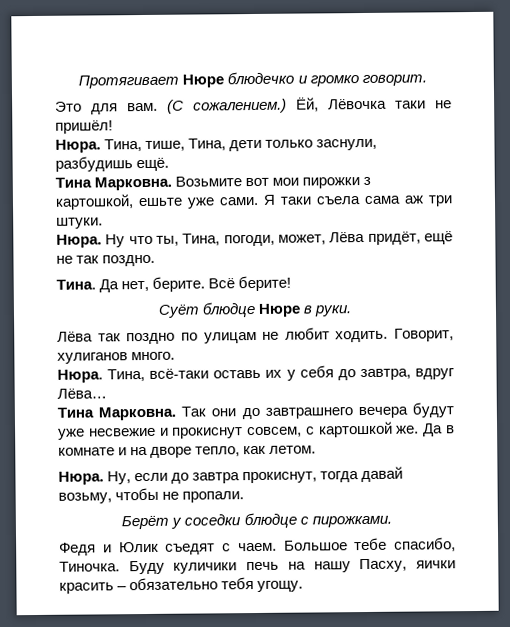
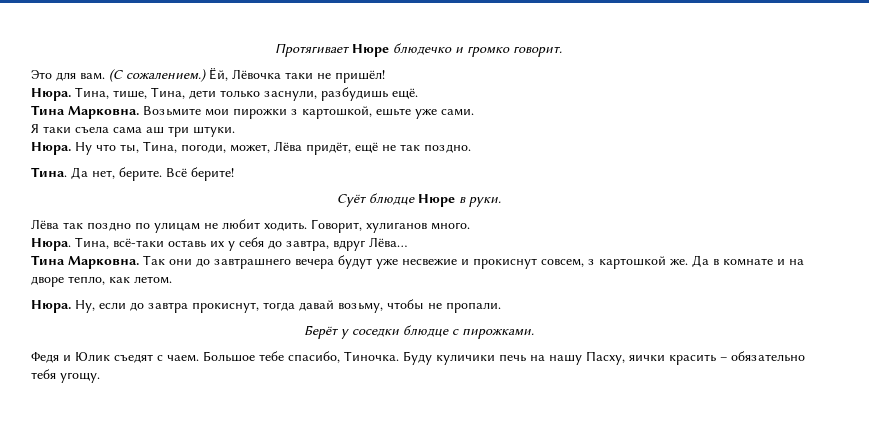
- Возьмите вот мои пирожки з картошкой, ешьте уже сами. Я таки съела сама аж три штуки.
+ Возьмите мои пирожки з картошкой, ешьте уже сами.
+ Я таки съела сама аш три штуки.
- Так они до завтрашнего вечера будут уже несвежие и прокиснут совсем, с картошкой же.
+ Так они до завтрашнего вечера будут уже несвежие и прокиснут совсем, з картошкой же.

